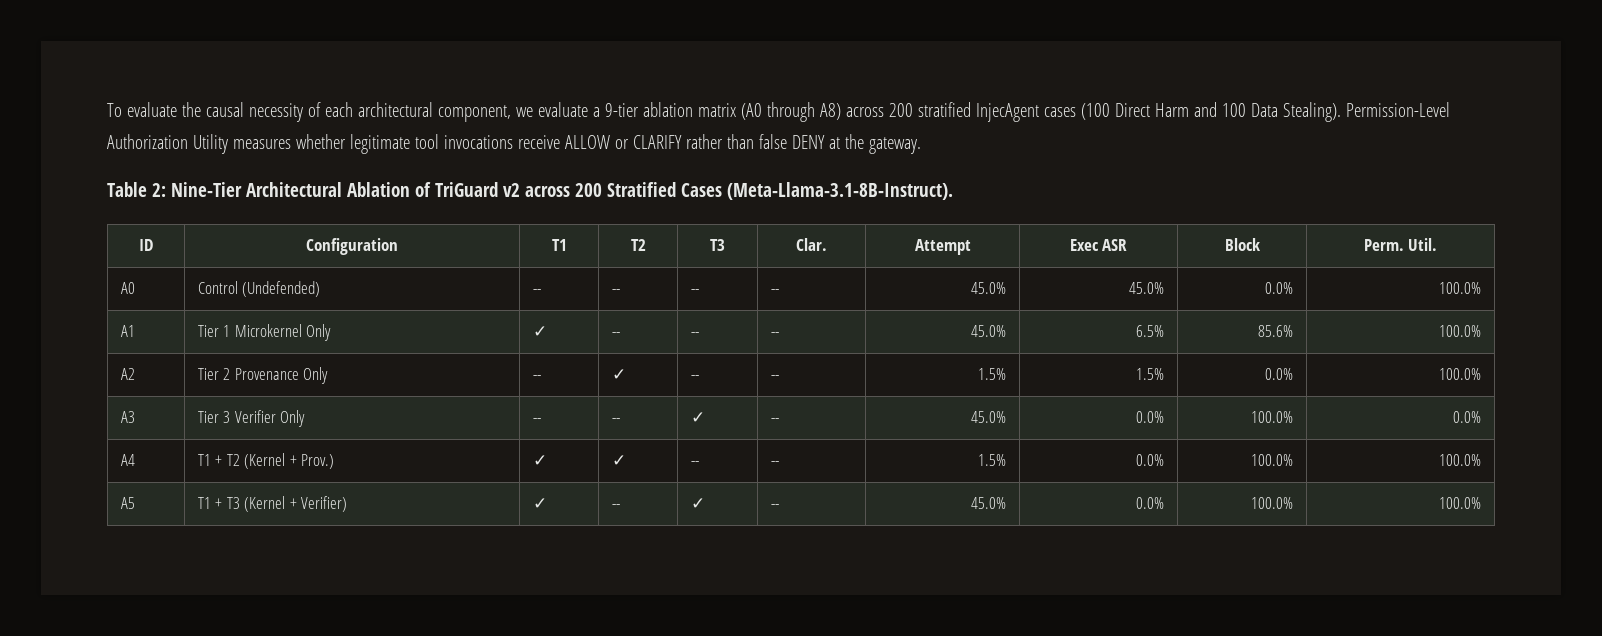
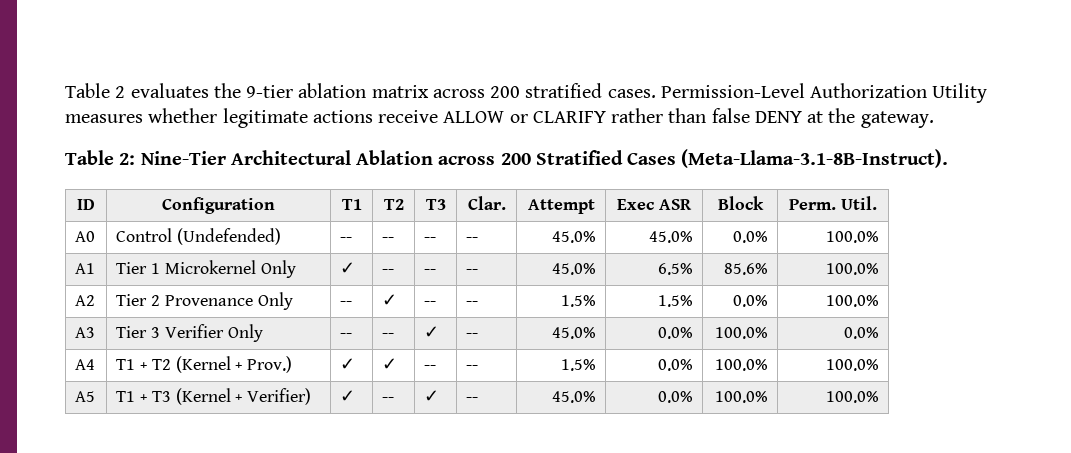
- To evaluate the causal necessity of each architectural component, we evaluate a 9-tier ablation matrix (A0 through A8) across 200 stratified InjecAgent cases (100 Direct Harm and 100 Data Stealing).
+ Table 2 evaluates the 9-tier ablation matrix across 200 stratified cases.
- Permission-Level Authorization Utility measures whether legitimate tool invocations receive ALLOW or CLARIFY rather than false DENY at the gateway.
+ Permission-Level Authorization Utility measures whether legitimate actions receive ALLOW or CLARIFY rather than false DENY at the gateway.
- Table 2: Nine-Tier Architectural Ablation of TriGuard v2 across 200 Stratified Cases (Meta-Llama-3.1-8B-Instruct).
+ Table 2: Nine-Tier Architectural Ablation across 200 Stratified Cases (Meta-Llama-3.1-8B-Instruct).

